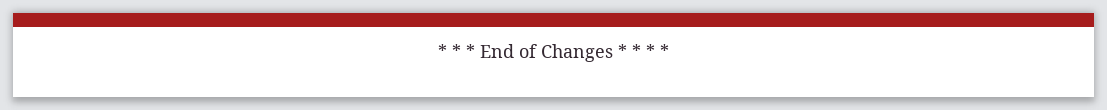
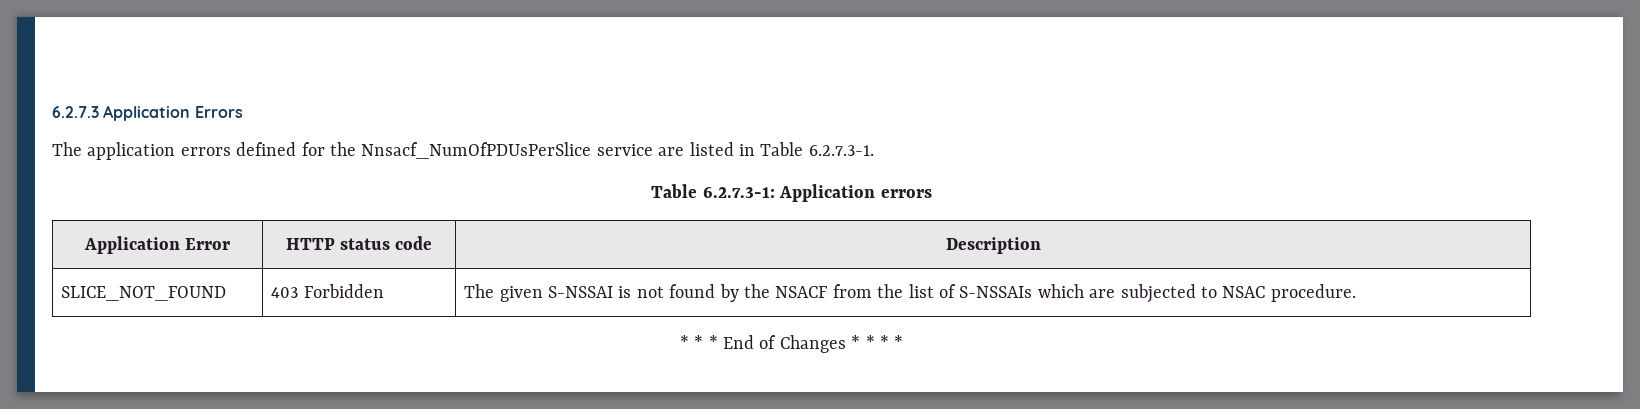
+ 6.2.7.3 Application Errors
+ The application errors defined for the Nnsacf_NumOfPDUsPerSlice service are listed in Table 6.2.7.3-1.
+ Table 6.2.7.3-1: Application errors
+ Application Error | HTTP status code | Description
+ SLICE_NOT_FOUND | 403 Forbidden | The given S-NSSAI is not found by the NSACF from the list of S-NSSAIs which are subjected to NSAC procedure.

